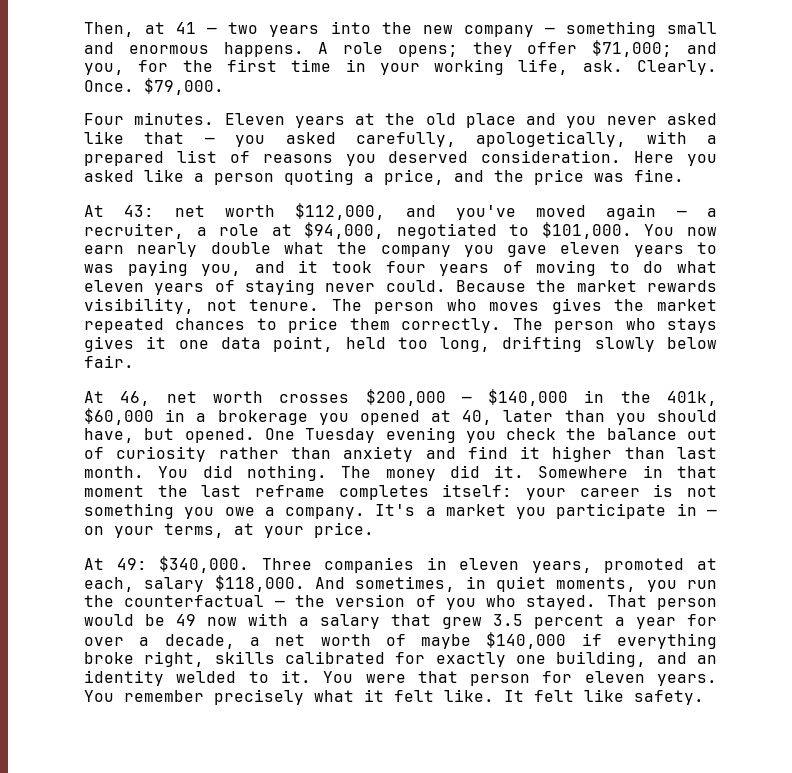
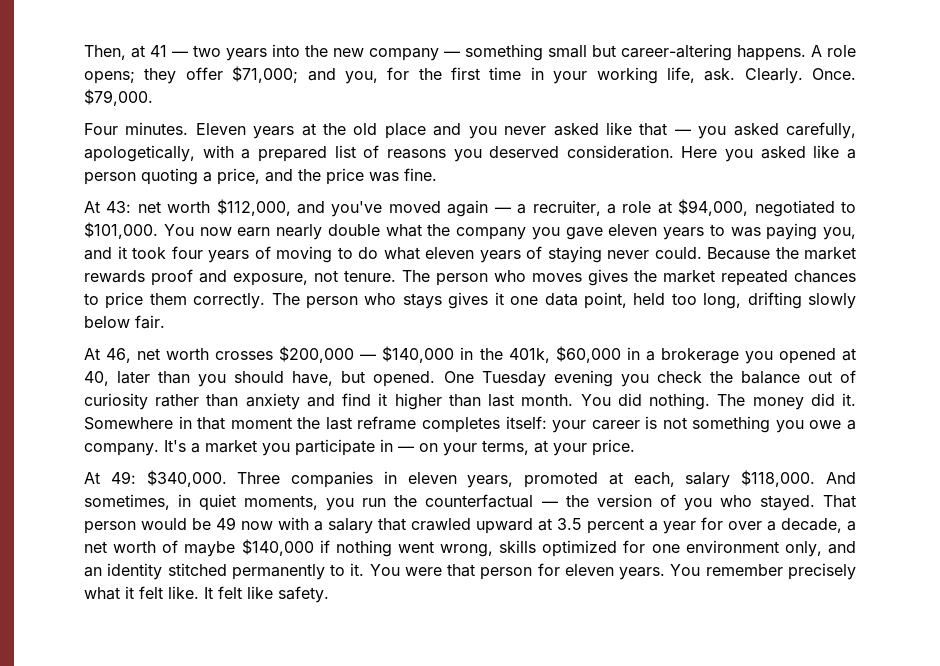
- Then, at 41 — two years into the new company — something small and enormous happens.
+ Then, at 41 — two years into the new company — something small but career-altering happens.
- Because the market rewards visibility, not tenure.
+ Because the market rewards proof and exposure, not tenure.
- That person would be 49 now with a salary that grew 3.5 percent a year for over a decade, a net worth of maybe $140,000 if everything broke right, skills calibrated for exactly one building, and an identity welded to it.
+ That person would be 49 now with a salary that crawled upward at 3.5 percent a year for over a decade, a net worth of maybe $140,000 if nothing went wrong, skills optimized for one environment only, and an identity stitched permanently to it.

